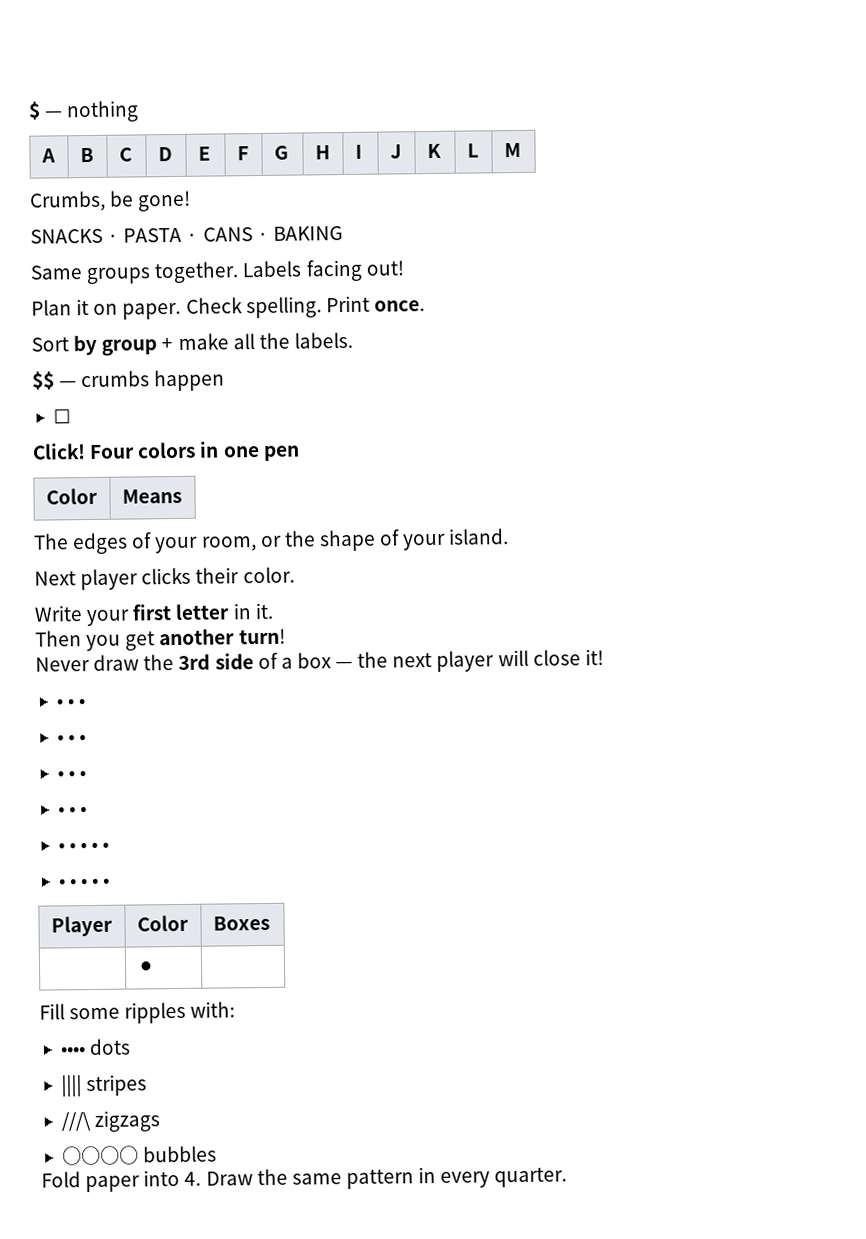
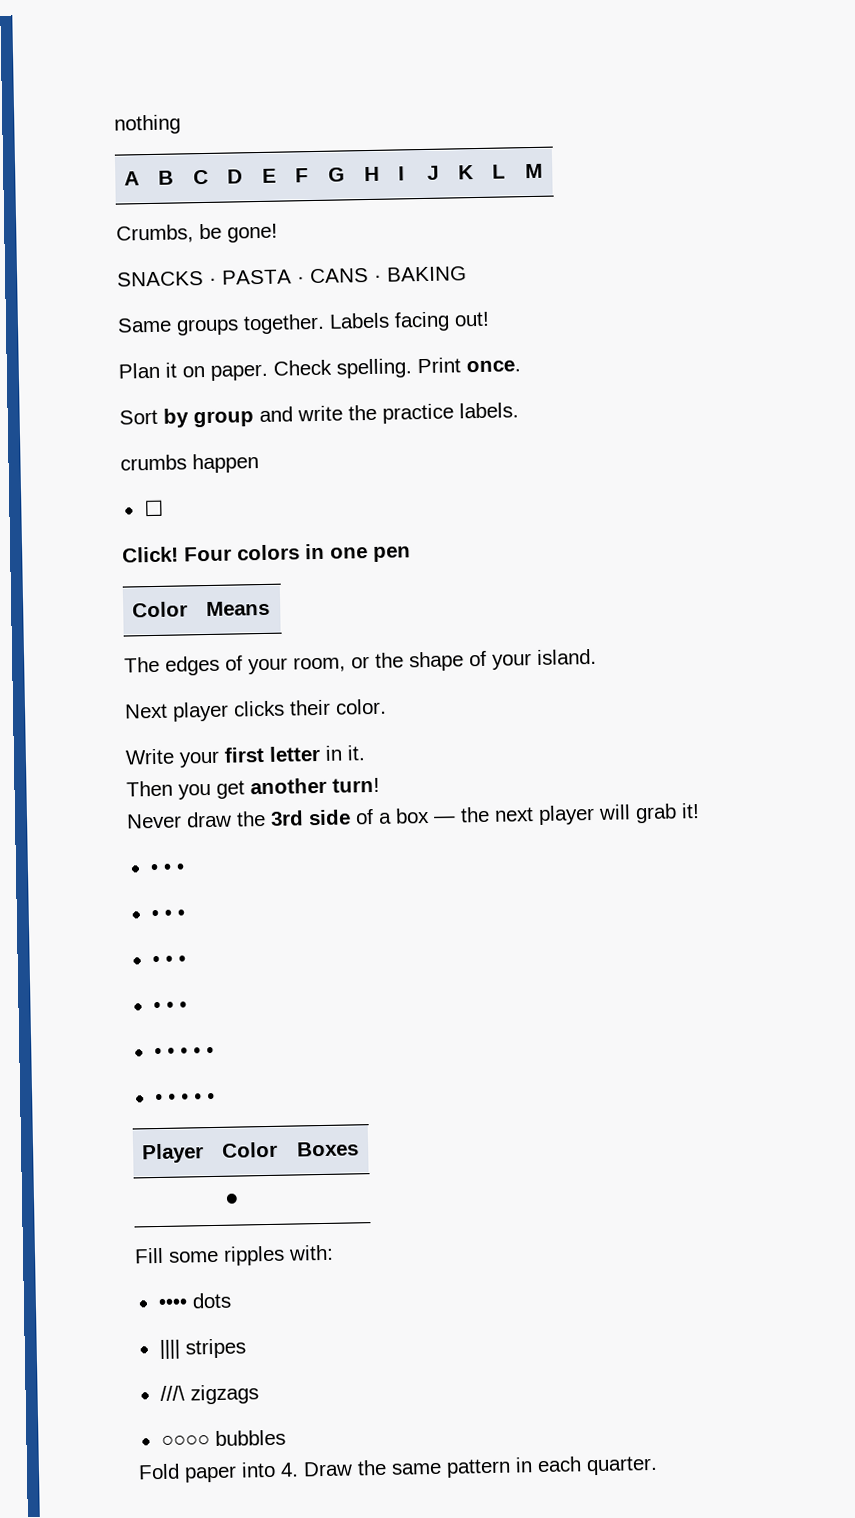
- $ — nothing
+ nothing
- Sort by group + make all the labels.
+ Sort by group and write the practice labels.
- $$ — crumbs happen
+ crumbs happen
- Never draw the 3rd side of a box — the next player will close it!
+ Never draw the 3rd side of a box — the next player will grab it!
- Fold paper into 4. Draw the same pattern in every quarter.
+ Fold paper into 4. Draw the same pattern in each quarter.

